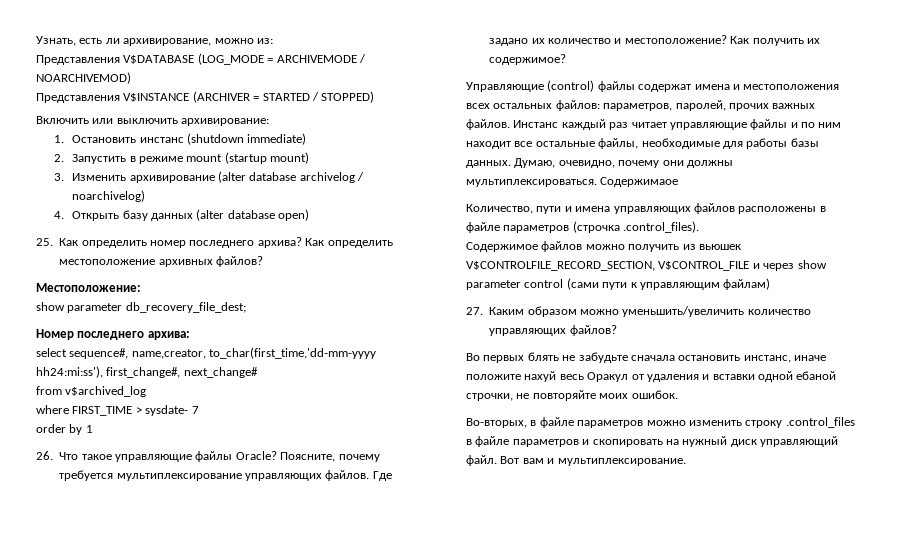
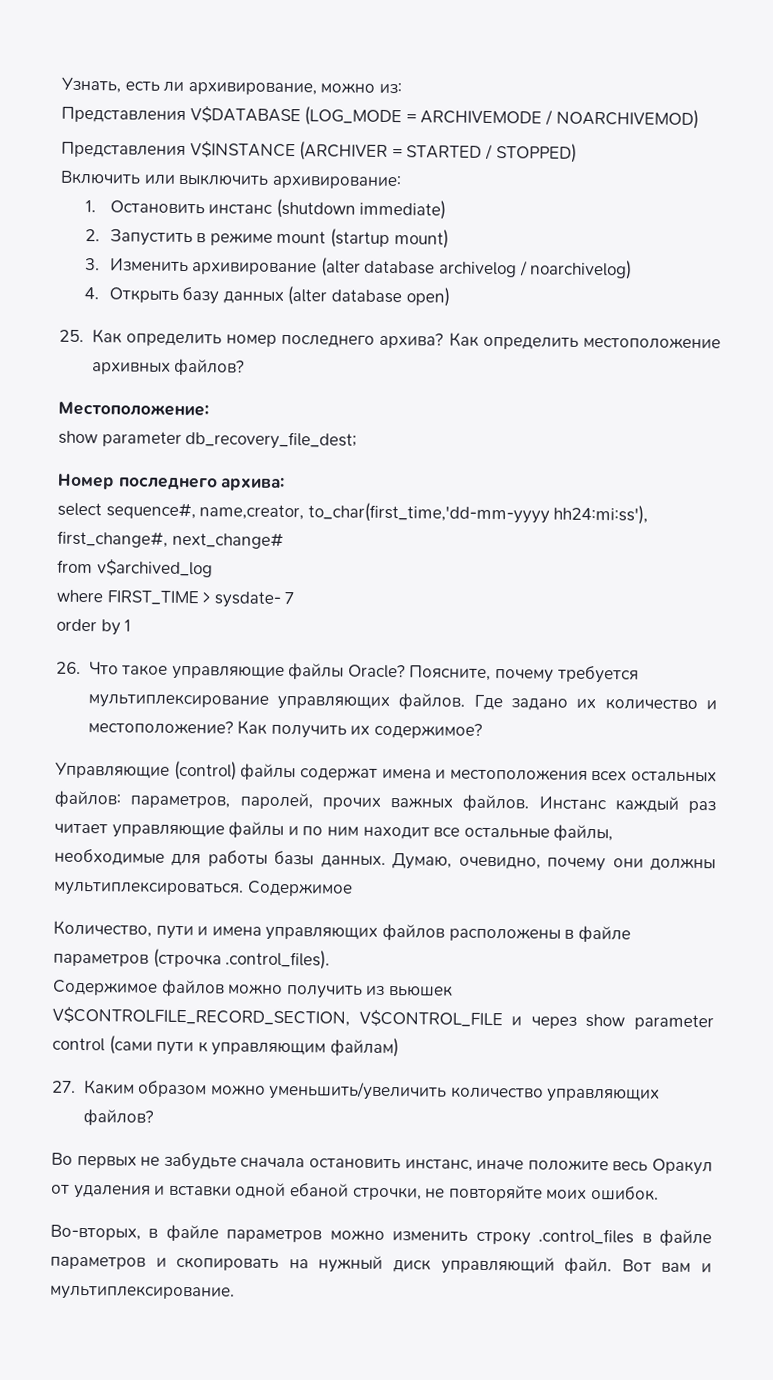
- Думаю, очевидно, почему они должны мультиплексироваться. Содержимаое
+ Думаю, очевидно, почему они должны мультиплексироваться. Содержимое
- Во первых блять не забудьте сначала остановить инстанс, иначе положите нахуй весь Оракул от удаления и вставки одной ебаной строчки, не повторяйте моих ошибок.
+ Во первых не забудьте сначала остановить инстанс, иначе положите весь Оракул от удаления и вставки одной ебаной строчки, не повторяйте моих ошибок.

